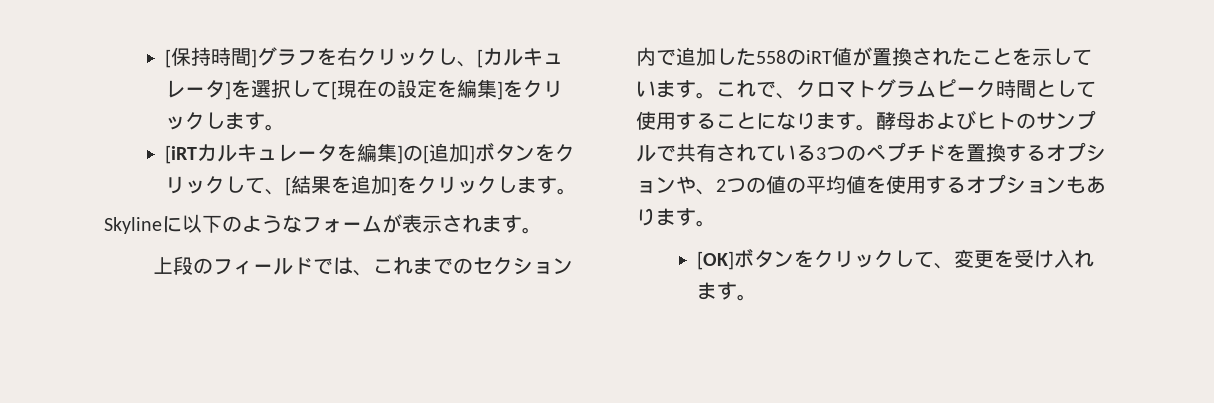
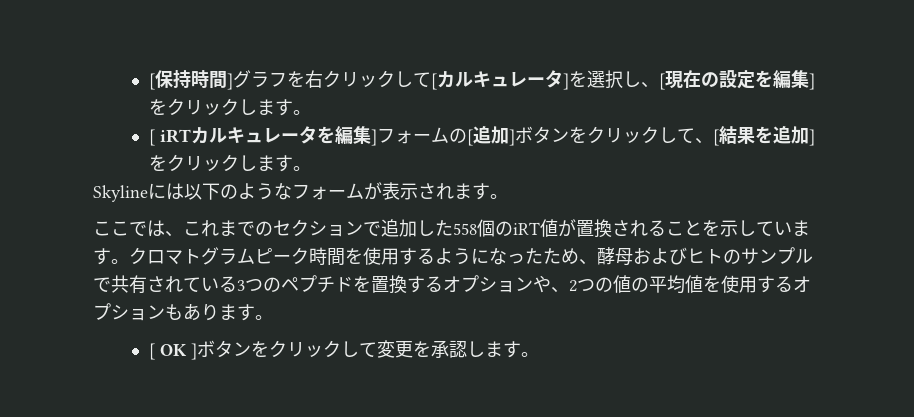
- [保持時間]グラフを右クリックし、[カルキュレータ]を選択して[現在の設定を編集]をクリックします。
+ [保持時間]グラフを右クリックして[カルキュレータ]を選択し、[現在の設定を編集]をクリックします。
- [iRTカルキュレータを編集]の[追加]ボタンをクリックして、[結果を追加]をクリックします。
+ [ iRTカルキュレータを編集]フォームの[追加]ボタンをクリックして、[結果を追加]をクリックします。
- Skylineに以下のようなフォームが表示されます。
+ Skylineには以下のようなフォームが表示されます。
- 上段のフィールドでは、これまでのセクション内で追加した558のiRT値が置換されたことを示しています。
+ ここでは、これまでのセクションで追加した558個のiRT値が置換されることを示しています。
- これで、クロマトグラムピーク時間として使用することになります。酵母およびヒトのサンプルで共有されている3つのペプチドを置換するオプションや、2つの値の平均値を使用するオプションもあります。
+ クロマトグラムピーク時間を使用するようになったため、酵母およびヒトのサンプルで共有されている3つのペプチドを置換するオプションや、2つの値の平均値を使用するオプションもあります。
- [OK]ボタンをクリックして、変更を受け入れます。
+ [ OK ]ボタンをクリックして変更を承認します。

